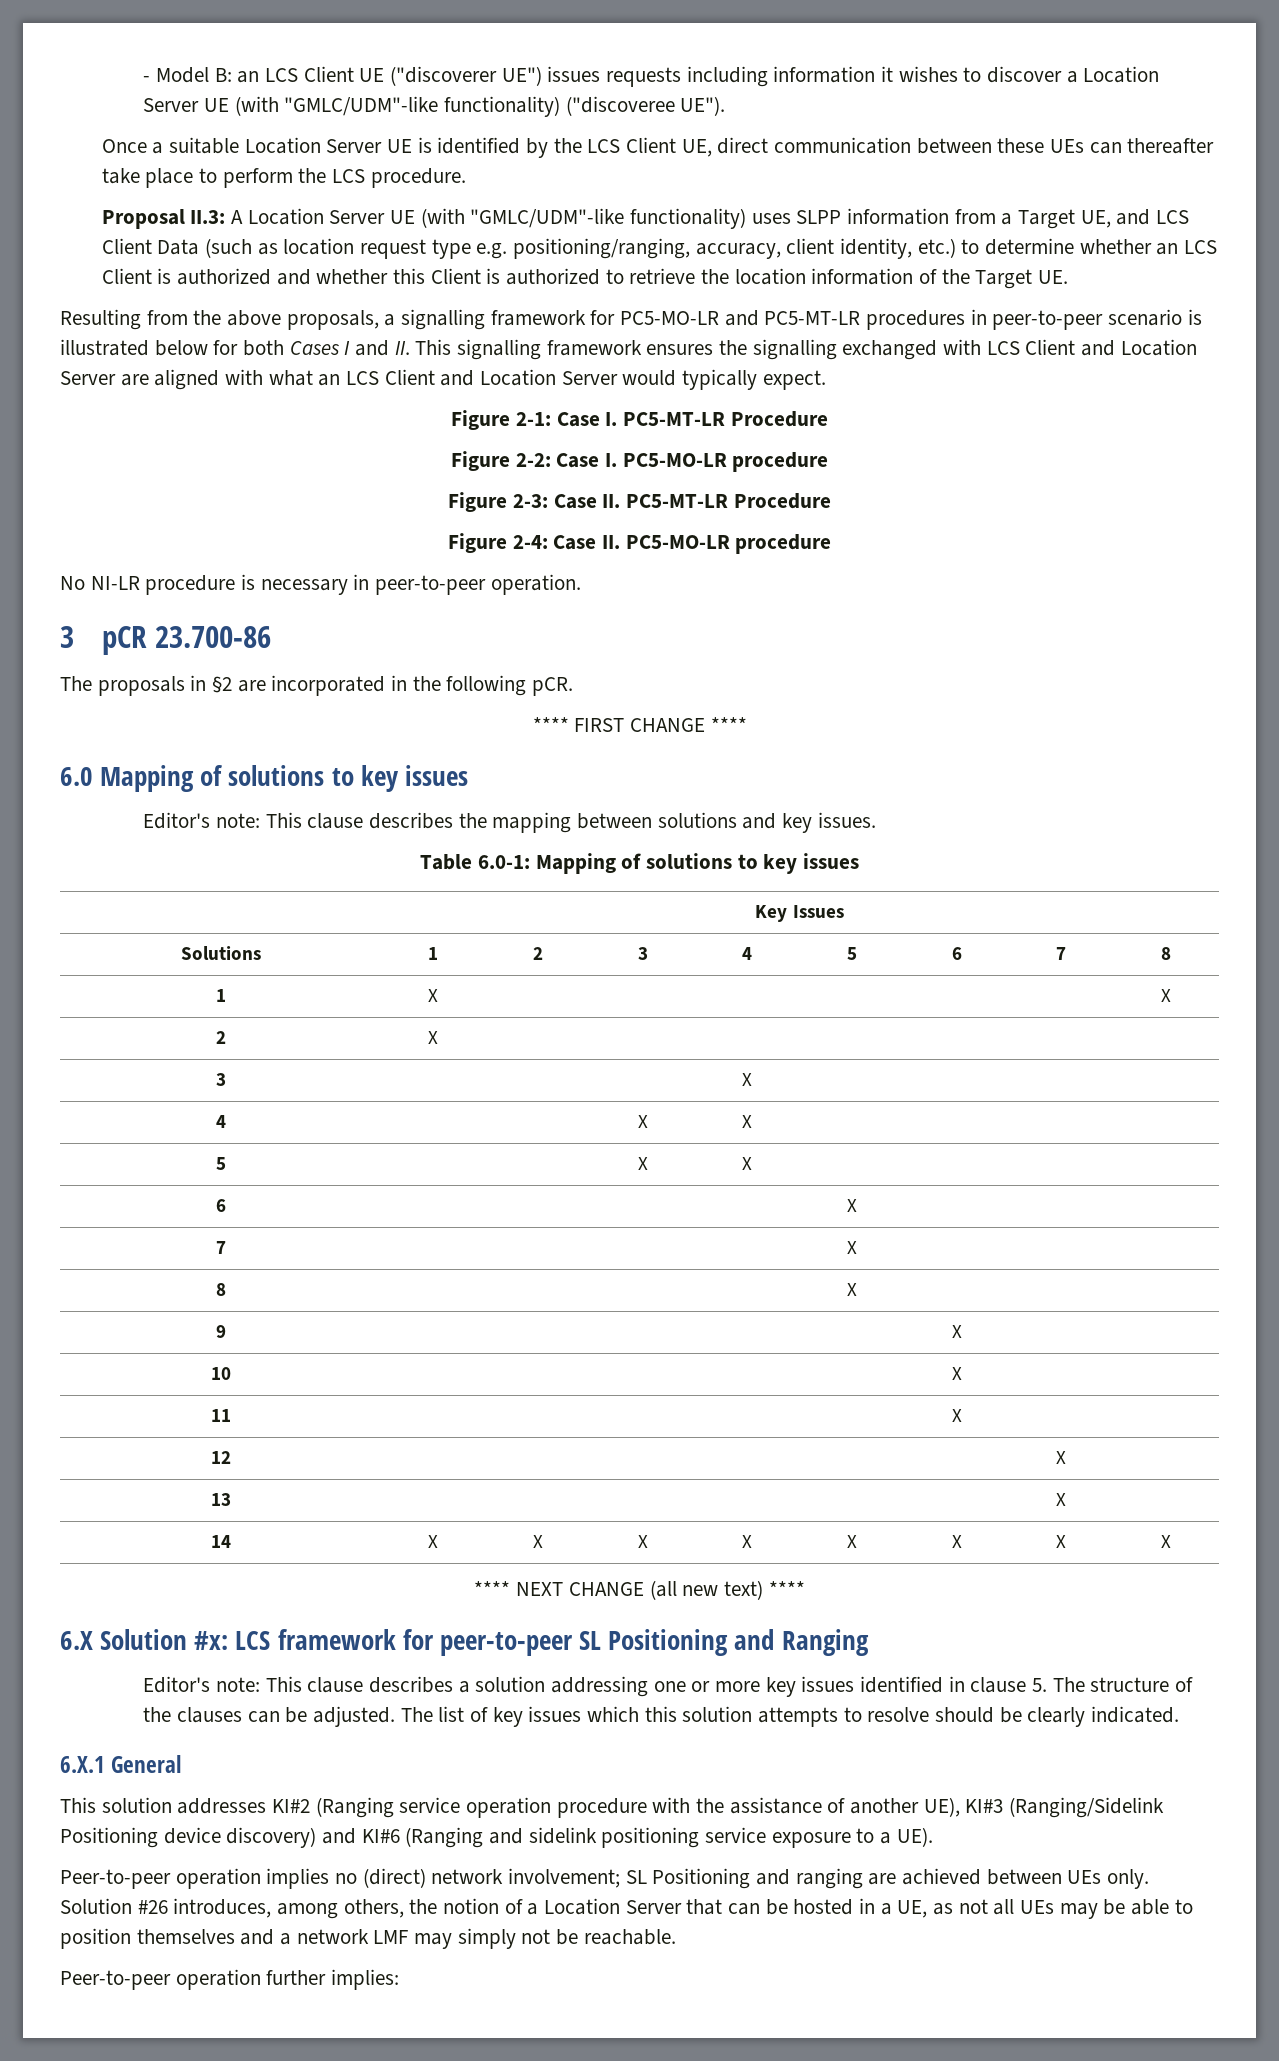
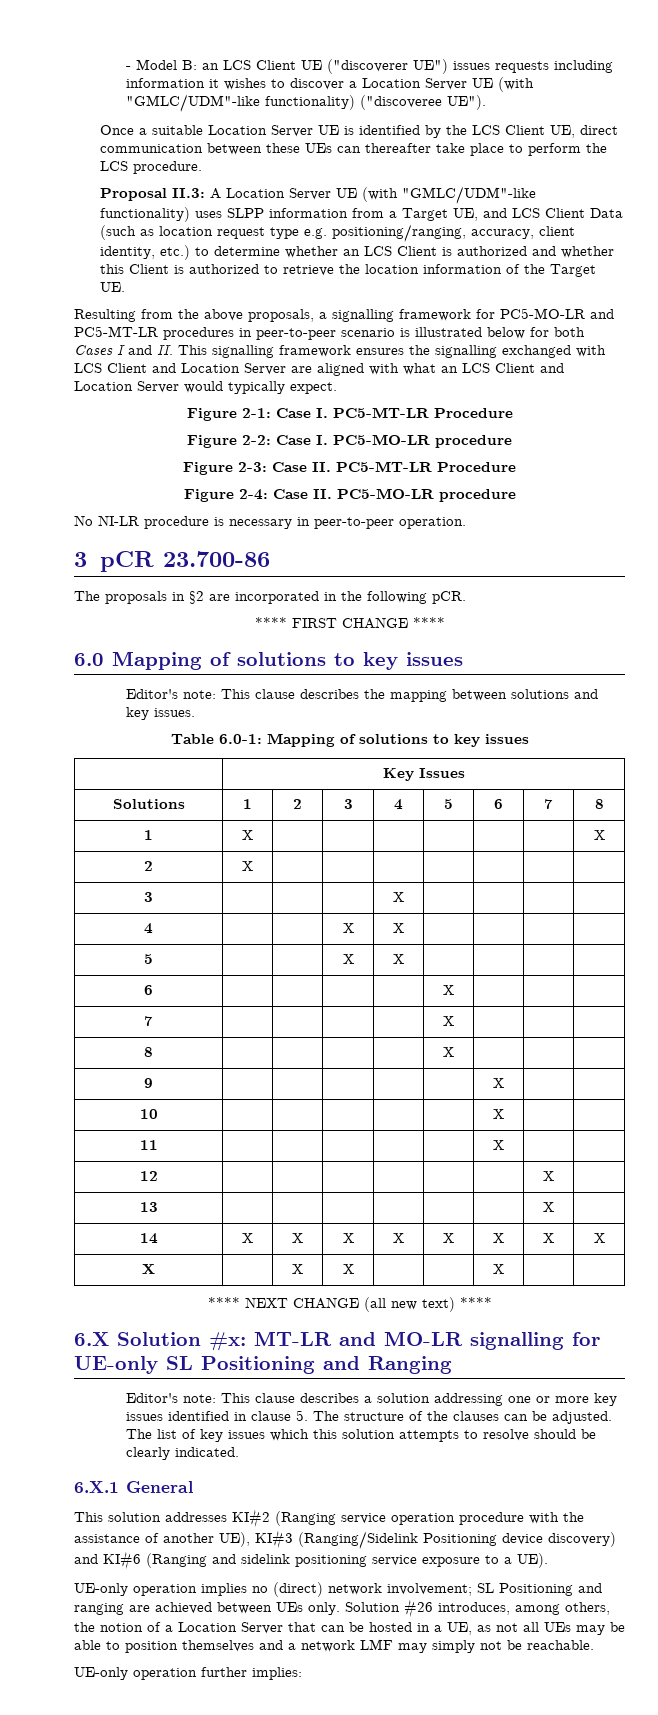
+ X | | X | X | | | X | |
- 6.X Solution #x: LCS framework for peer-to-peer SL Positioning and Ranging
+ 6.X Solution #x: MT-LR and MO-LR signalling for UE-only SL Positioning and Ranging
- Peer-to-peer operation implies no (direct) network involvement; SL Positioning and ranging are achieved between UEs only.
+ UE-only operation implies no (direct) network involvement; SL Positioning and ranging are achieved between UEs only.
- Peer-to-peer operation further implies:
+ UE-only operation further implies:

